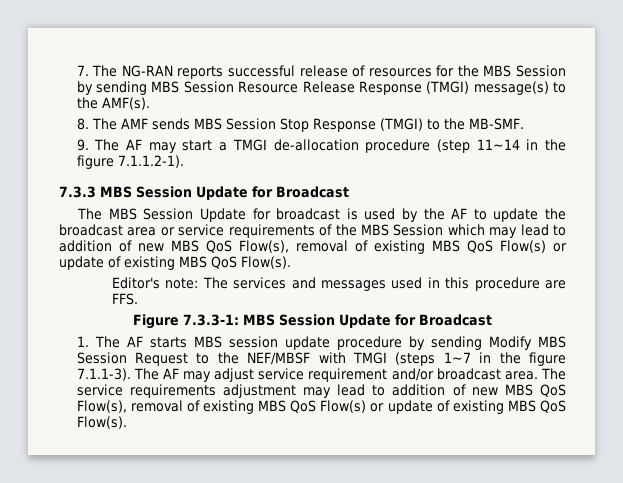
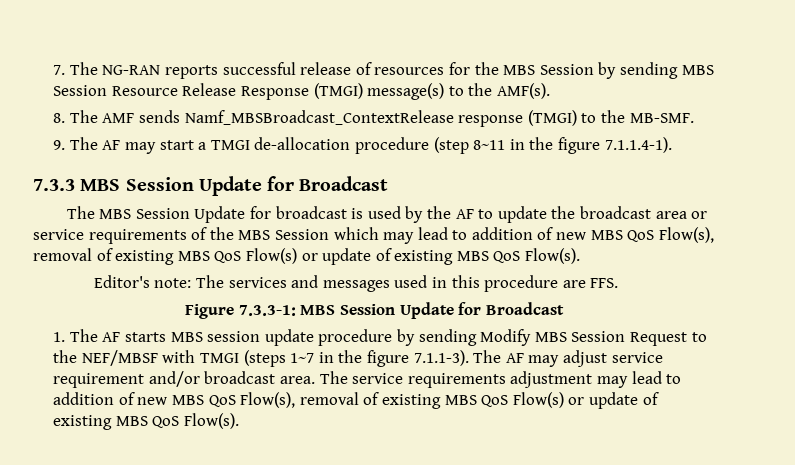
- 8. The AMF sends MBS Session Stop Response (TMGI) to the MB-SMF.
+ 8. The AMF sends Namf_MBSBroadcast_ContextRelease response (TMGI) to the MB-SMF.
- 9. The AF may start a TMGI de-allocation procedure (step 11~14 in the figure 7.1.1.2-1).
+ 9. The AF may start a TMGI de-allocation procedure (step 8~11 in the figure 7.1.1.4-1).

